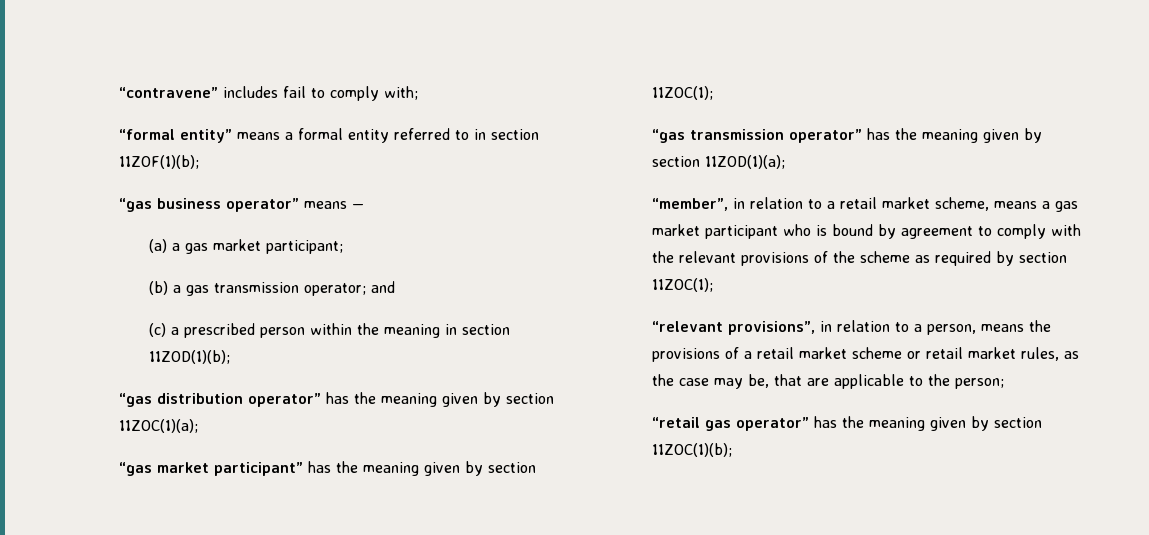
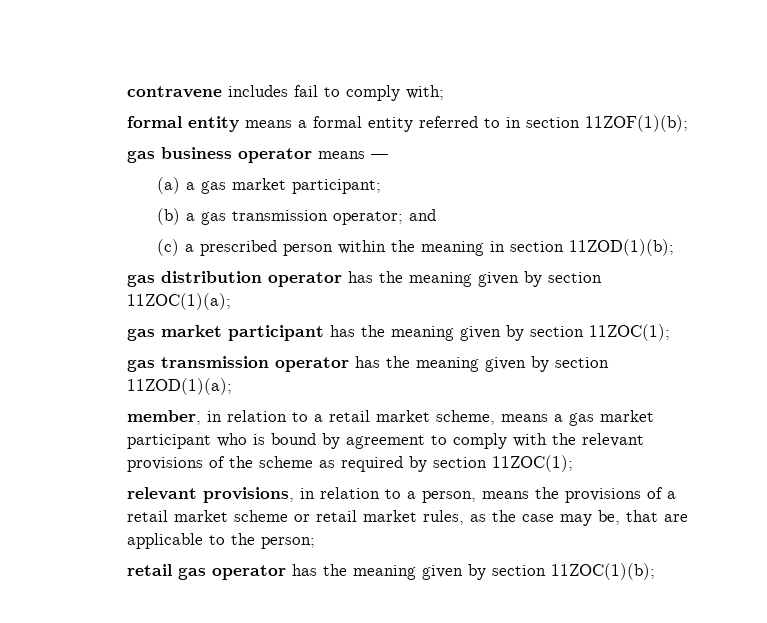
- “contravene” includes fail to comply with;
+ contravene includes fail to comply with;
- “formal entity” means a formal entity referred to in section 11ZOF(1)(b);
+ formal entity means a formal entity referred to in section 11ZOF(1)(b);
- “gas business operator” means —
+ gas business operator means —
- “gas distribution operator” has the meaning given by section 11ZOC(1)(a);
+ gas distribution operator has the meaning given by section 11ZOC(1)(a);
- “gas market participant” has the meaning given by section 11ZOC(1);
+ gas market participant has the meaning given by section 11ZOC(1);
- “gas transmission operator” has the meaning given by section 11ZOD(1)(a);
+ gas transmission operator has the meaning given by section 11ZOD(1)(a);
- “member”, in relation to a retail market scheme, means a gas market participant who is bound by agreement to comply with the relevant provisions of the scheme as required by section 11ZOC(1);
+ member, in relation to a retail market scheme, means a gas market participant who is bound by agreement to comply with the relevant provisions of the scheme as required by section 11ZOC(1);
- “relevant provisions”, in relation to a person, means the provisions of a retail market scheme or retail market rules, as the case may be, that are applicable to the person;
+ relevant provisions, in relation to a person, means the provisions of a retail market scheme or retail market rules, as the case may be, that are applicable to the person;
- “retail gas operator” has the meaning given by section 11ZOC(1)(b);
+ retail gas operator has the meaning given by section 11ZOC(1)(b);

